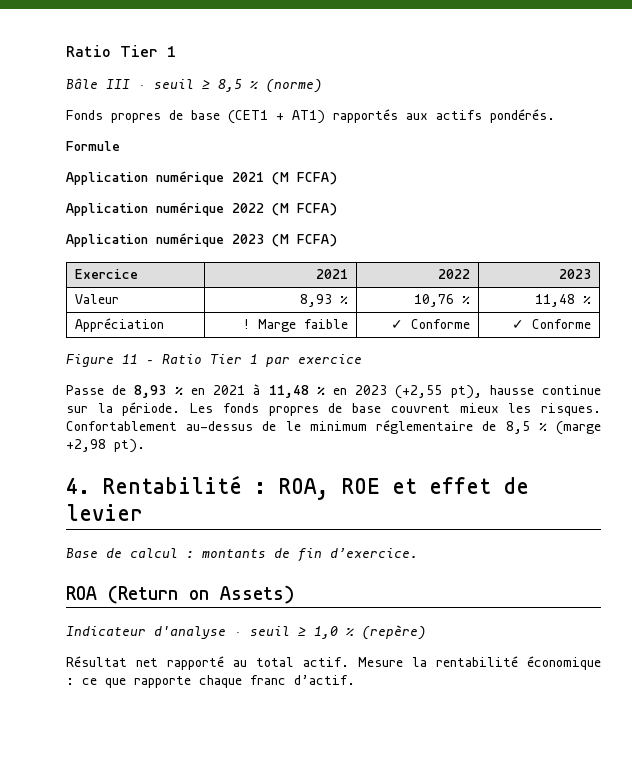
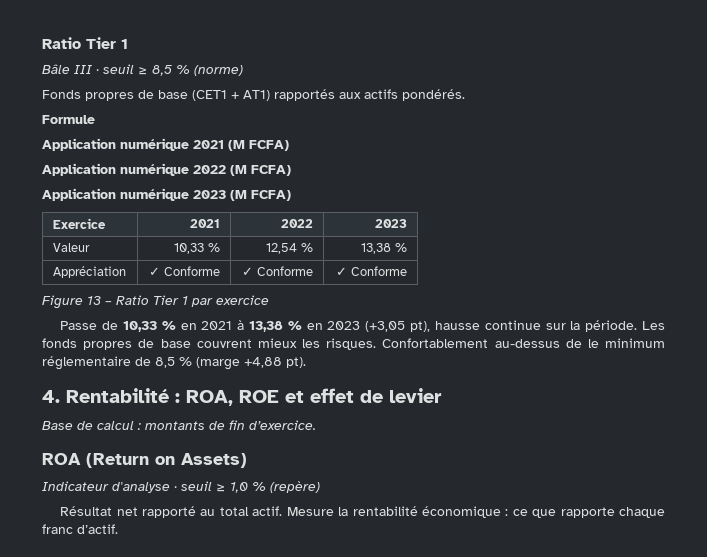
- Valeur | 8,93 % | 10,76 % | 11,48 %
+ Valeur | 10,33 % | 12,54 % | 13,38 %
- Appréciation | ! Marge faible | ✓ Conforme | ✓ Conforme
+ Appréciation | ✓ Conforme | ✓ Conforme | ✓ Conforme
- Figure 11 – Ratio Tier 1 par exercice
+ Figure 13 – Ratio Tier 1 par exercice
- Passe de 8,93 % en 2021 à 11,48 % en 2023 (+2,55 pt), hausse continue sur la période.
+ Passe de 10,33 % en 2021 à 13,38 % en 2023 (+3,05 pt), hausse continue sur la période.
- Confortablement au-dessus de le minimum réglementaire de 8,5 % (marge +2,98 pt).
+ Confortablement au-dessus de le minimum réglementaire de 8,5 % (marge +4,88 pt).

